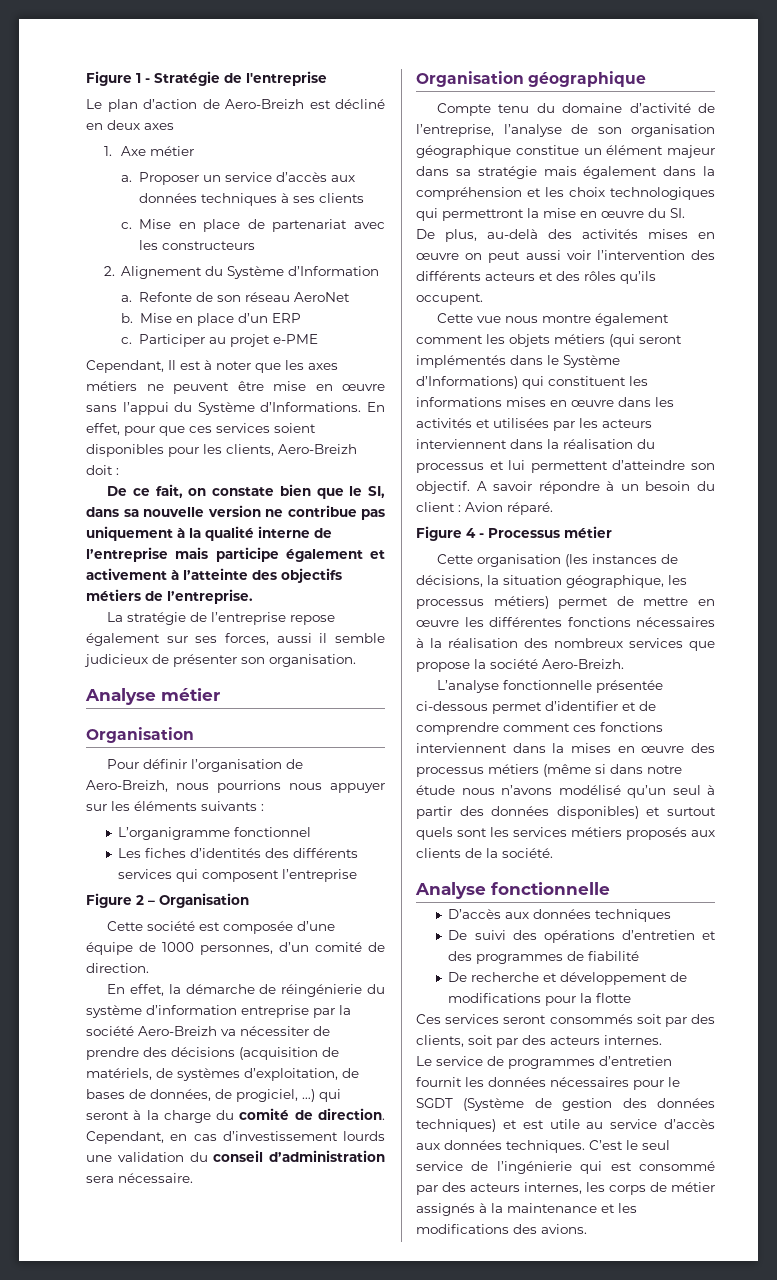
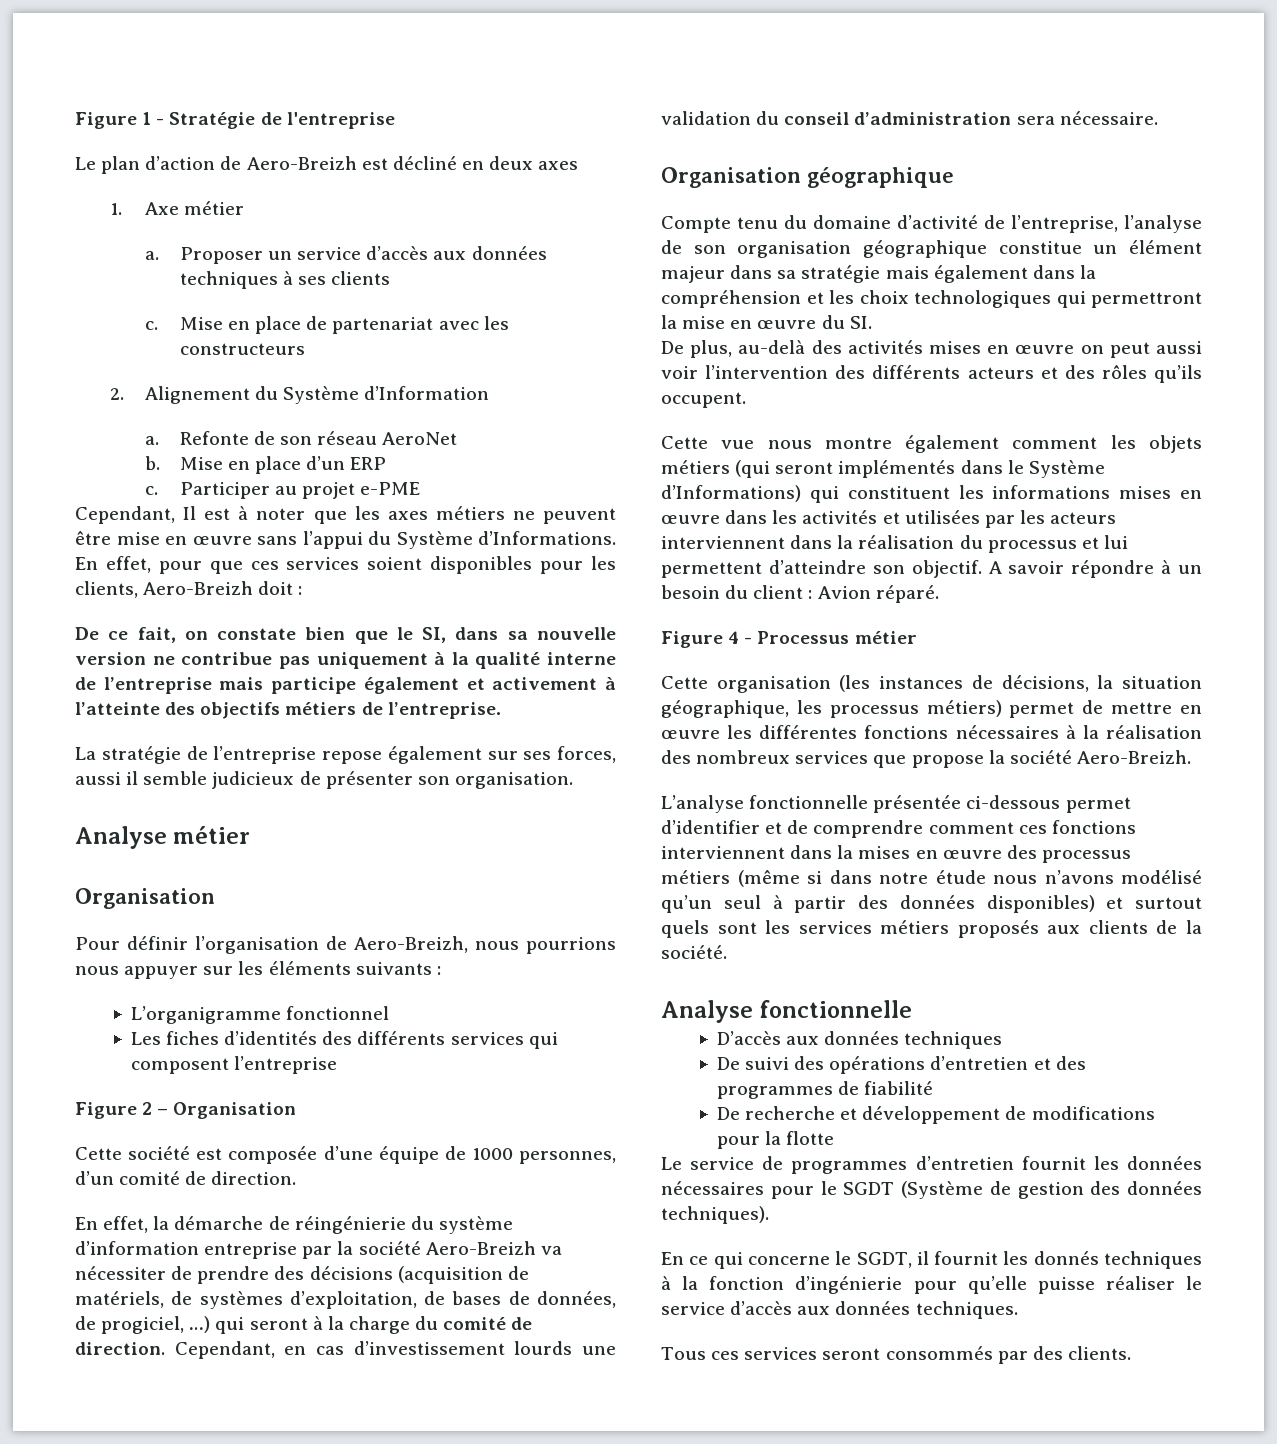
- Ces services seront consommés soit par des clients, soit par des acteurs internes.
- Le service de programmes d’entretien fournit les données nécessaires pour le SGDT (Système de gestion des données techniques) et est utile au service d’accès aux données techniques. C’est le seul service de l’ingénierie qui est consommé par des acteurs internes, les corps de métier assignés à la maintenance et les modifications des avions.
+ Le service de programmes d’entretien fournit les données nécessaires pour le SGDT (Système de gestion des données techniques).
+ En ce qui concerne le SGDT, il fournit les donnés techniques à la fonction d’ingénierie pour qu’elle puisse réaliser le service d’accès aux données techniques.
+ Tous ces services seront consommés par des clients.

